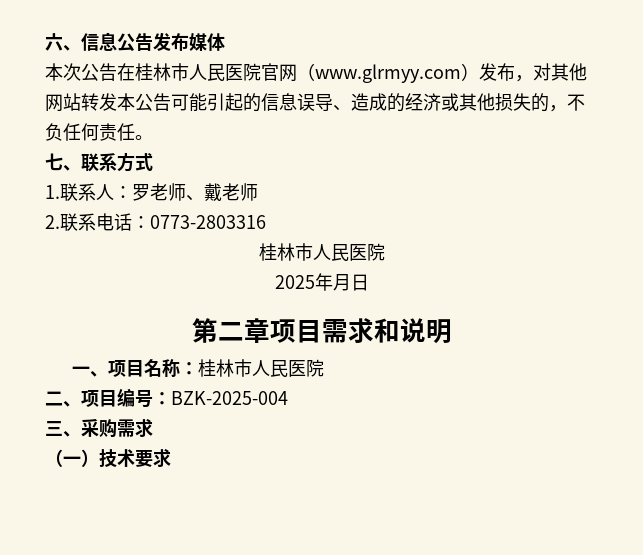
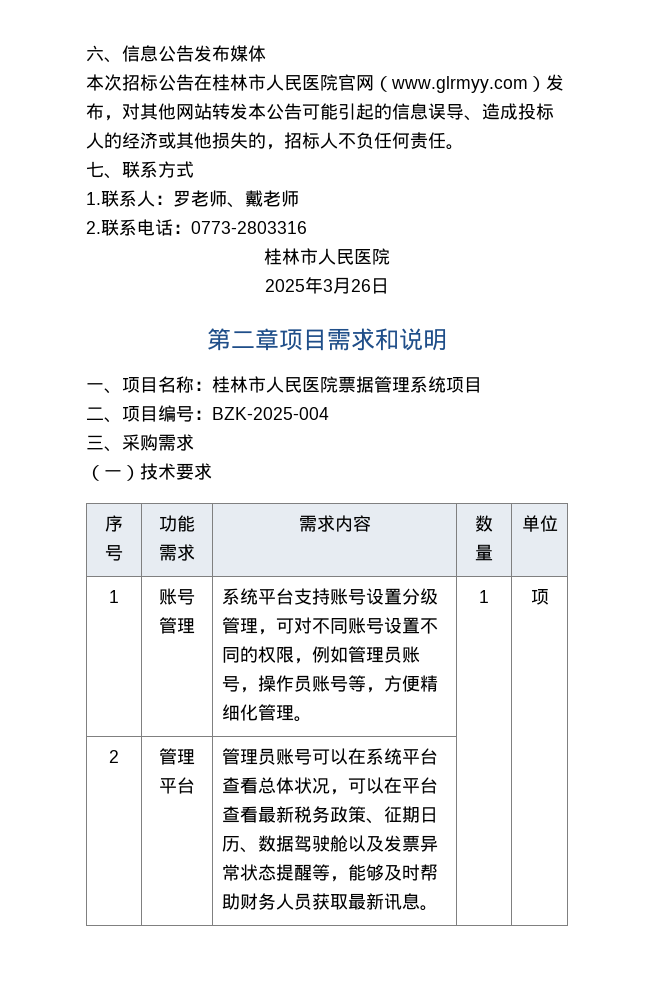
- 本次公告在桂林市人民医院官网（www.glrmyy.com）发布，对其他网站转发本公告可能引起的信息误导、造成的经济或其他损失的，不负任何责任。
+ 本次招标公告在桂林市人民医院官网（www.glrmyy.com）发布，对其他网站转发本公告可能引起的信息误导、造成投标人的经济或其他损失的，招标人不负任何责任。
- 2025年月日
+ 2025年3月26日
- 一、项目名称：桂林市人民医院
+ 一、项目名称：桂林市人民医院票据管理系统项目
+ 序号 | 功能需求 | 需求内容 | 数量 | 单位
+ 1 | 账号管理 | 系统平台支持账号设置分级管理，可对不同账号设置不同的权限，例如管理员账号，操作员账号等，方便精细化管理。 | 1 | 项
+ 2 | 管理平台 | 管理员账号可以在系统平台查看总体状况，可以在平台查看最新税务政策、征期日历、数据驾驶舱以及发票异常状态提醒等，能够及时帮助财务人员获取最新讯息。 | |

